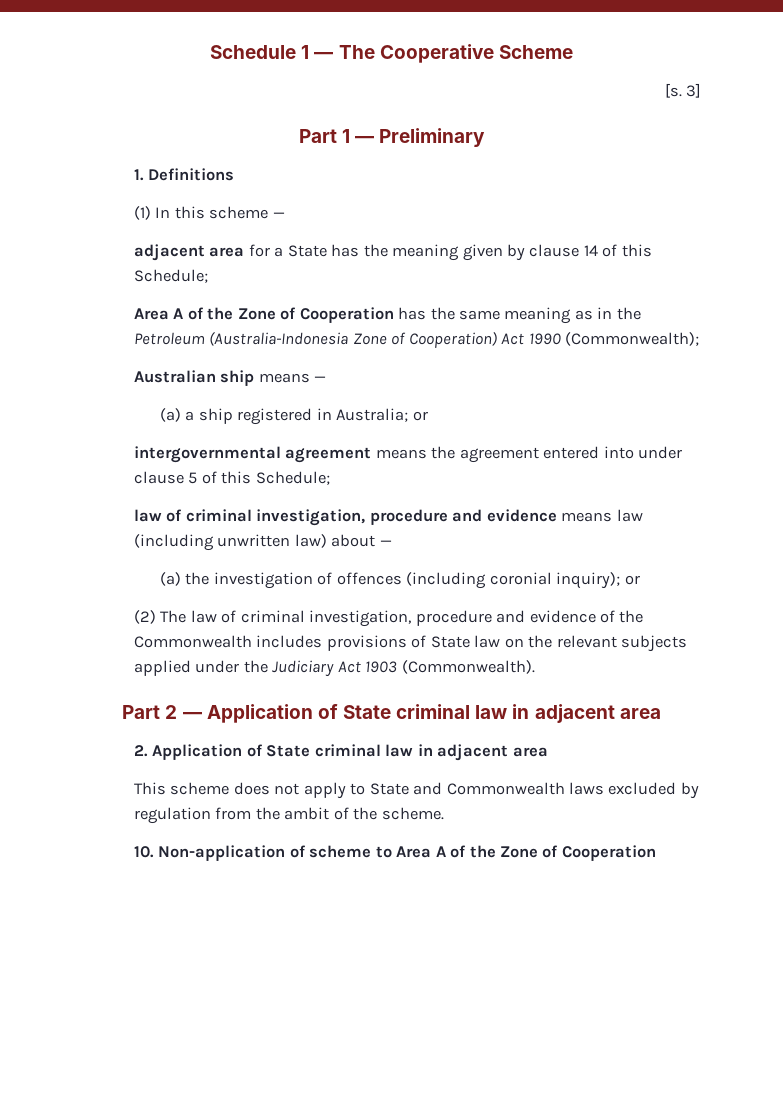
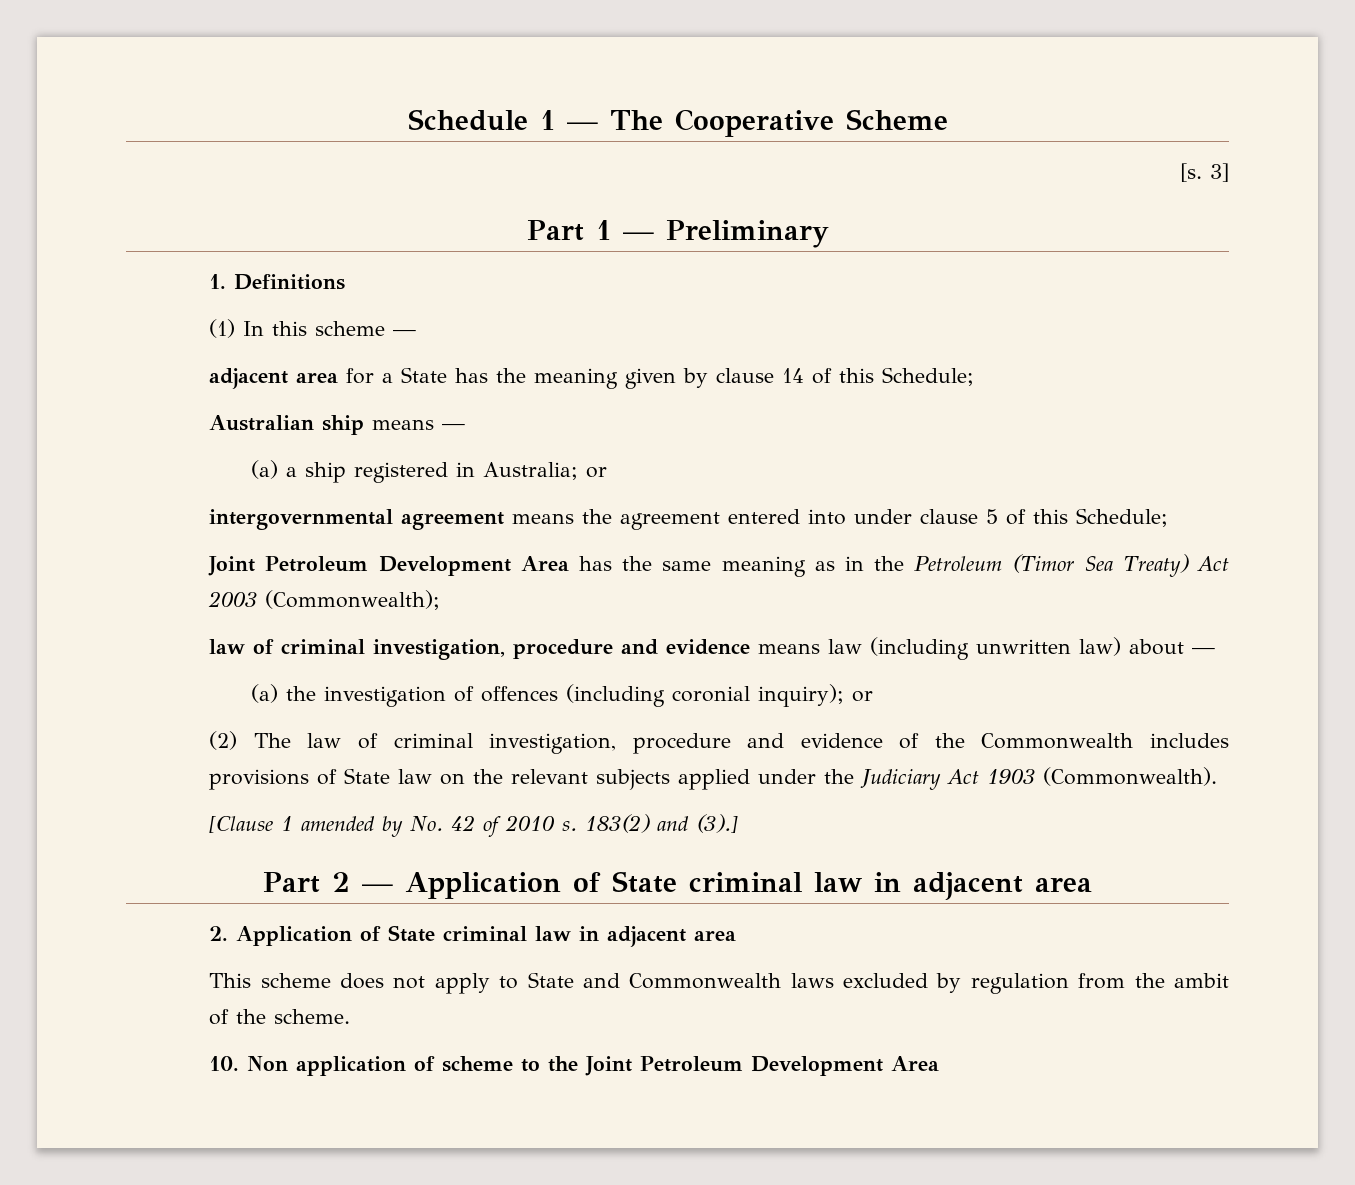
- Area A of the Zone of Cooperation has the same meaning as in the Petroleum (Australia-Indonesia Zone of Cooperation) Act 1990 (Commonwealth);
+ Joint Petroleum Development Area has the same meaning as in the Petroleum (Timor Sea Treaty) Act 2003 (Commonwealth);
+ [Clause 1 amended by No. 42 of 2010 s. 183(2) and (3).]
- 10. Non-application of scheme to Area A of the Zone of Cooperation
+ 10. Non application of scheme to the Joint Petroleum Development Area

